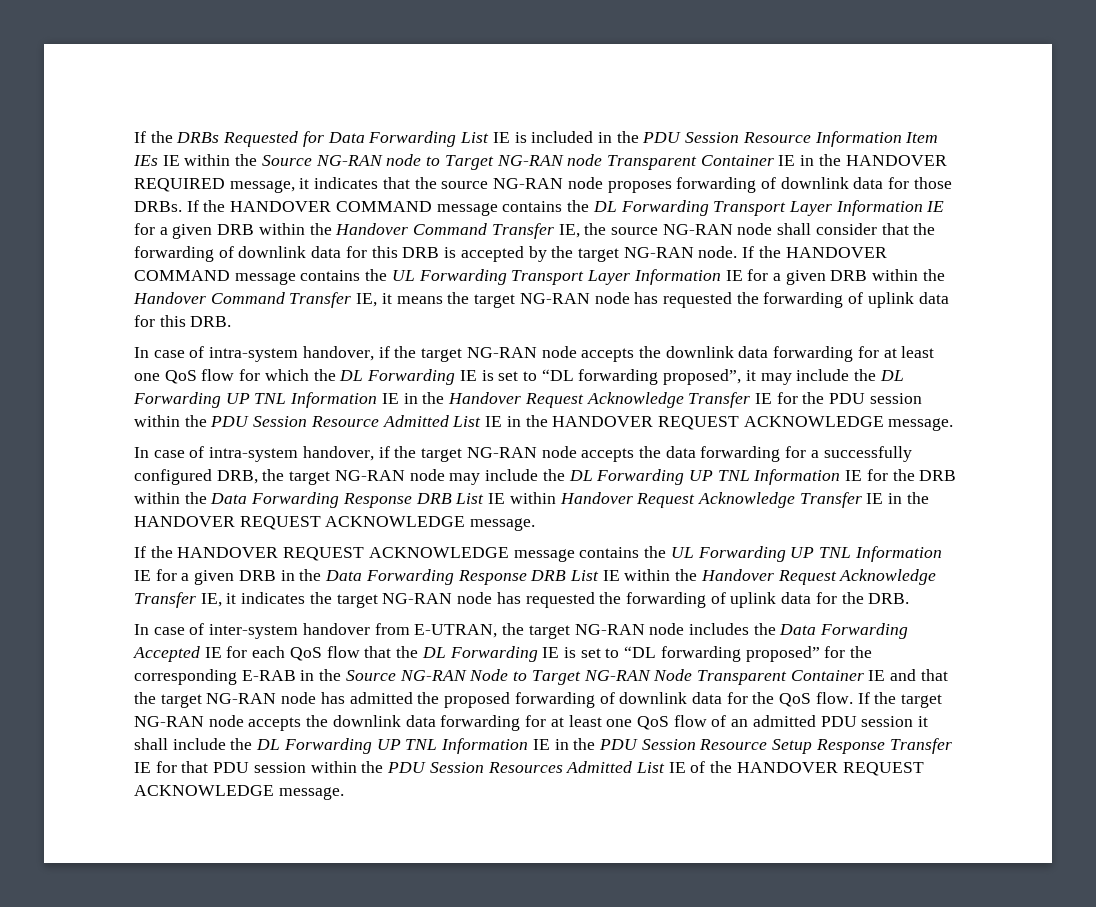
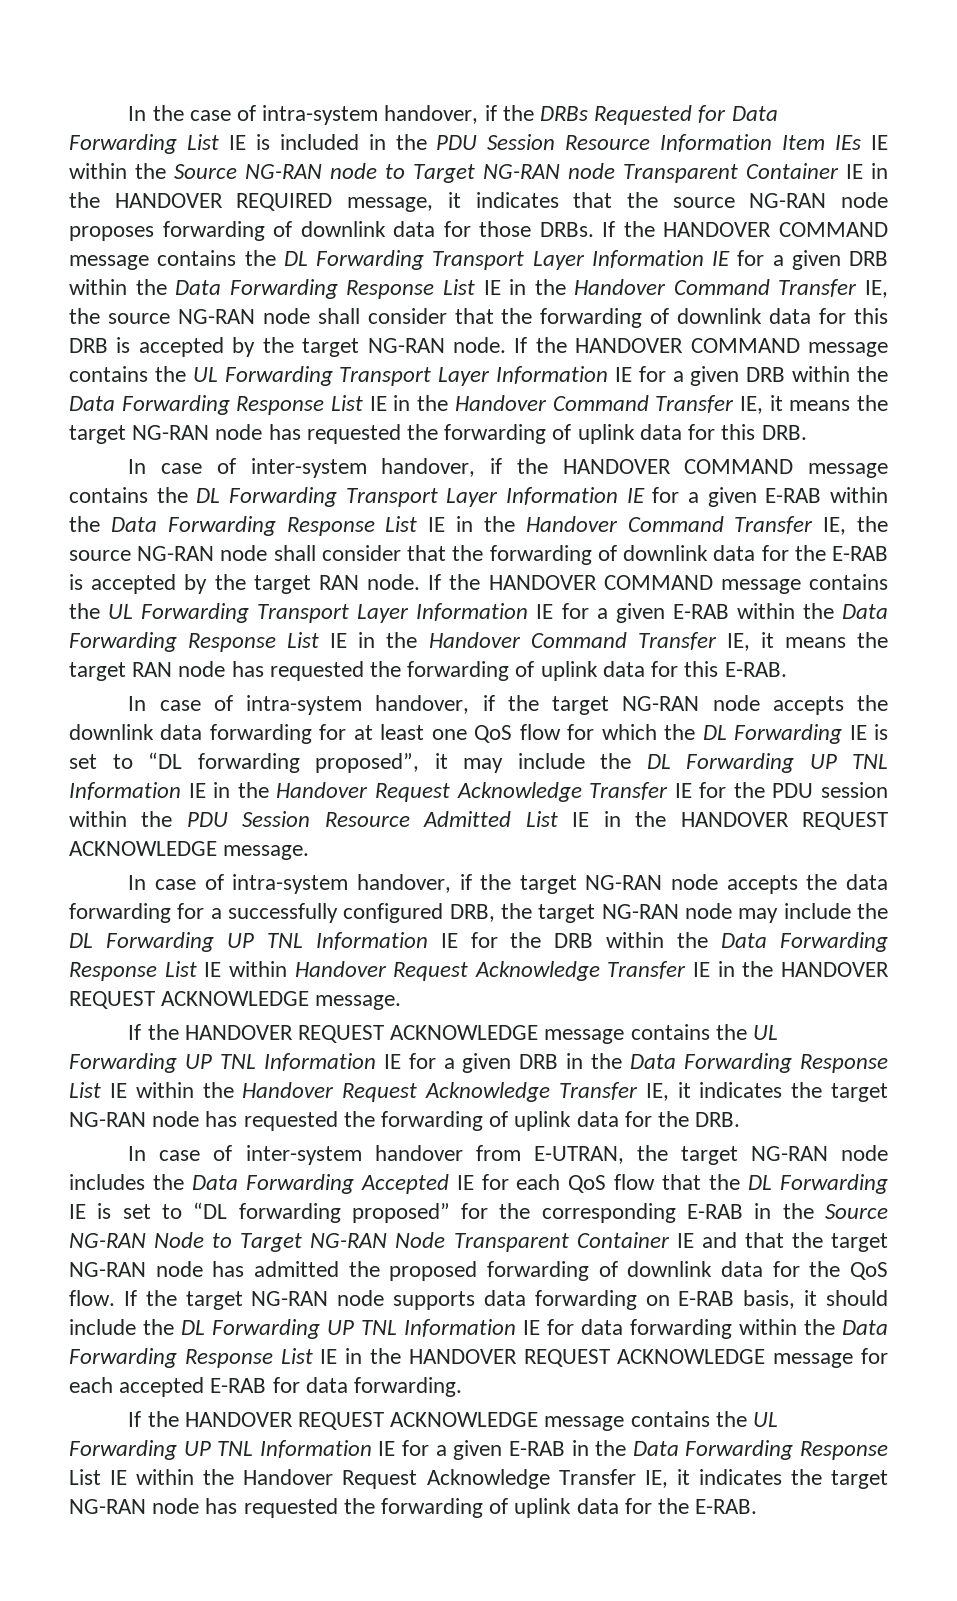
- If the DRBs Requested for Data Forwarding List IE is included in the PDU Session Resource Information Item IEs IE within the Source NG-RAN node to Target NG-RAN node Transparent Container IE in the HANDOVER REQUIRED message, it indicates that the source NG-RAN node proposes forwarding of downlink data for those DRBs.
+ In the case of intra-system handover, if the DRBs Requested for Data Forwarding List IE is included in the PDU Session Resource Information Item IEs IE within the Source NG-RAN node to Target NG-RAN node Transparent Container IE in the HANDOVER REQUIRED message, it indicates that the source NG-RAN node proposes forwarding of downlink data for those DRBs.
- If the HANDOVER COMMAND message contains the DL Forwarding Transport Layer Information IE for a given DRB within the Handover Command Transfer IE, the source NG-RAN node shall consider that the forwarding of downlink data for this DRB is accepted by the target NG-RAN node.
+ If the HANDOVER COMMAND message contains the DL Forwarding Transport Layer Information IE for a given DRB within the Data Forwarding Response List IE in the Handover Command Transfer IE, the source NG-RAN node shall consider that the forwarding of downlink data for this DRB is accepted by the target NG-RAN node.
- If the HANDOVER COMMAND message contains the UL Forwarding Transport Layer Information IE for a given DRB within the Handover Command Transfer IE, it means the target NG-RAN node has requested the forwarding of uplink data for this DRB.
+ If the HANDOVER COMMAND message contains the UL Forwarding Transport Layer Information IE for a given DRB within the Data Forwarding Response List IE in the Handover Command Transfer IE, it means the target NG-RAN node has requested the forwarding of uplink data for this DRB.
+ In case of inter-system handover, if the HANDOVER COMMAND message contains the DL Forwarding Transport Layer Information IE for a given E-RAB within the Data Forwarding Response List IE in the Handover Command Transfer IE, the source NG-RAN node shall consider that the forwarding of downlink data for the E-RAB is accepted by the target RAN node. If the HANDOVER COMMAND message contains the UL Forwarding Transport Layer Information IE for a given E-RAB within the Data Forwarding Response List IE in the Handover Command Transfer IE, it means the target RAN node has requested the forwarding of uplink data for this E-RAB.
- In case of intra-system handover, if the target NG-RAN node accepts the data forwarding for a successfully configured DRB, the target NG-RAN node may include the DL Forwarding UP TNL Information IE for the DRB within the Data Forwarding Response DRB List IE within Handover Request Acknowledge Transfer IE in the HANDOVER REQUEST ACKNOWLEDGE message.
+ In case of intra-system handover, if the target NG-RAN node accepts the data forwarding for a successfully configured DRB, the target NG-RAN node may include the DL Forwarding UP TNL Information IE for the DRB within the Data Forwarding Response List IE within Handover Request Acknowledge Transfer IE in the HANDOVER REQUEST ACKNOWLEDGE message.
- If the HANDOVER REQUEST ACKNOWLEDGE message contains the UL Forwarding UP TNL Information IE for a given DRB in the Data Forwarding Response DRB List IE within the Handover Request Acknowledge Transfer IE, it indicates the target NG-RAN node has requested the forwarding of uplink data for the DRB.
+ If the HANDOVER REQUEST ACKNOWLEDGE message contains the UL Forwarding UP TNL Information IE for a given DRB in the Data Forwarding Response List IE within the Handover Request Acknowledge Transfer IE, it indicates the target NG-RAN node has requested the forwarding of uplink data for the DRB.
- If the target NG-RAN node accepts the downlink data forwarding for at least one QoS flow of an admitted PDU session it shall include the DL Forwarding UP TNL Information IE in the PDU Session Resource Setup Response Transfer IE for that PDU session within the PDU Session Resources Admitted List IE of the HANDOVER REQUEST ACKNOWLEDGE message.
+ If the target NG-RAN node supports data forwarding on E-RAB basis, it should include the DL Forwarding UP TNL Information IE for data forwarding within the Data Forwarding Response List IE in the HANDOVER REQUEST ACKNOWLEDGE message for each accepted E-RAB for data forwarding.
+ If the HANDOVER REQUEST ACKNOWLEDGE message contains the UL Forwarding UP TNL Information IE for a given E-RAB in the Data Forwarding Response List IE within the Handover Request Acknowledge Transfer IE, it indicates the target NG-RAN node has requested the forwarding of uplink data for the E-RAB.

